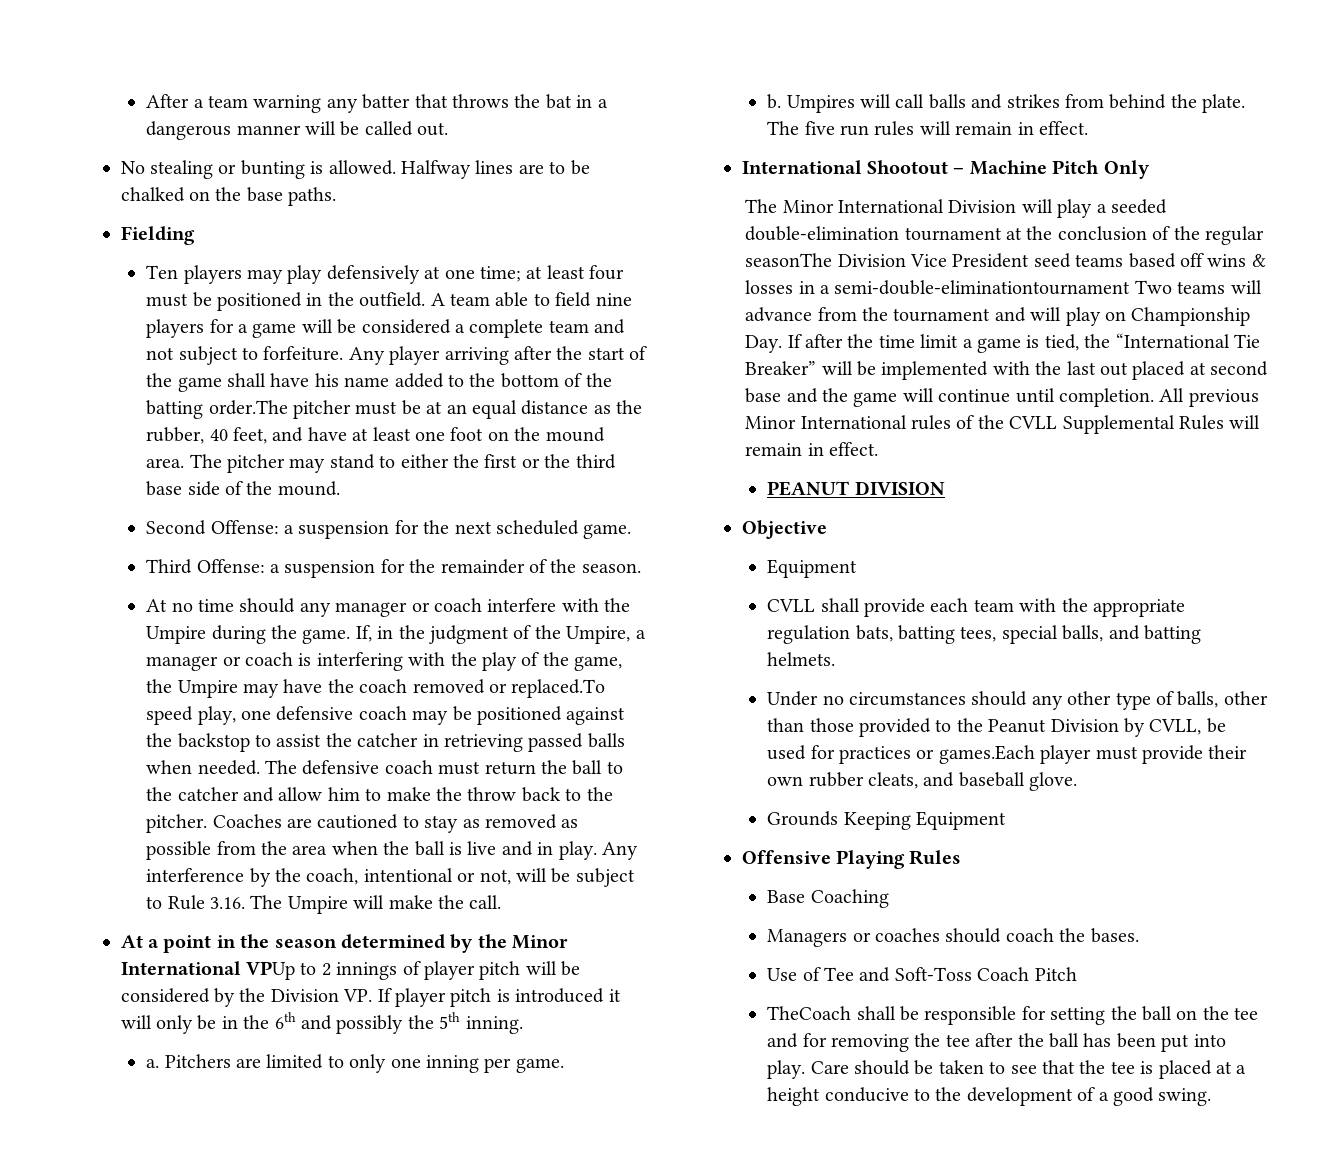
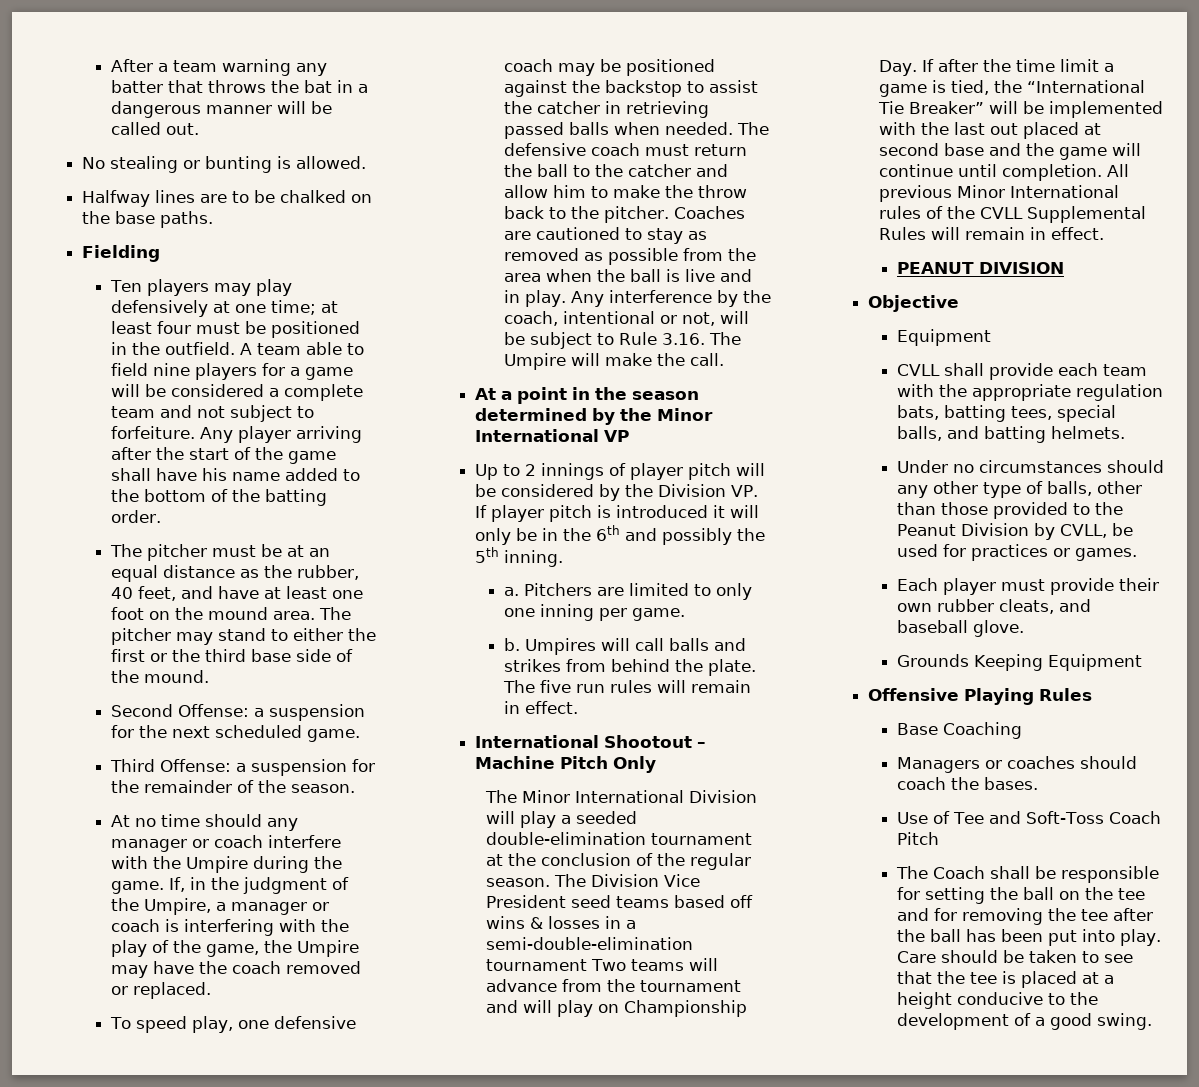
- No stealing or bunting is allowed. Halfway lines are to be chalked on the base paths.
+ No stealing or bunting is allowed.
+ Halfway lines are to be chalked on the base paths.
- Any player arriving after the start of the game shall have his name added to the bottom of the batting order.The pitcher must be at an equal distance as the rubber, 40 feet, and have at least one foot on the mound area.
+ Any player arriving after the start of the game shall have his name added to the bottom of the batting order.
+ The pitcher must be at an equal distance as the rubber, 40 feet, and have at least one foot on the mound area.
- If, in the judgment of the Umpire, a manager or coach is interfering with the play of the game, the Umpire may have the coach removed or replaced.To speed play, one defensive coach may be positioned against the backstop to assist the catcher in retrieving passed balls when needed.
+ If, in the judgment of the Umpire, a manager or coach is interfering with the play of the game, the Umpire may have the coach removed or replaced.
+ To speed play, one defensive coach may be positioned against the backstop to assist the catcher in retrieving passed balls when needed.
- At a point in the season determined by the Minor International VPUp to 2 innings of player pitch will be considered by the Division VP. If player pitch is introduced it will only be in the 6th and possibly the 5th inning.
+ At a point in the season determined by the Minor International VP
+ Up to 2 innings of player pitch will be considered by the Division VP. If player pitch is introduced it will only be in the 6th and possibly the 5th inning.
- The Minor International Division will play a seeded double-elimination tournament at the conclusion of the regular seasonThe Division Vice President seed teams based off wins & losses in a semi-double-eliminationtournament Two teams will advance from the tournament and will play on Championship Day. If after the time limit a game is tied, the “International Tie Breaker” will be implemented with the last out placed at second base and the game will continue until completion.
+ The Minor International Division will play a seeded double-elimination tournament at the conclusion of the regular season. The Division Vice President seed teams based off wins & losses in a semi-double-elimination tournament Two teams will advance from the tournament and will play on Championship Day. If after the time limit a game is tied, the “International Tie Breaker” will be implemented with the last out placed at second base and the game will continue until completion.
- Under no circumstances should any other type of balls, other than those provided to the Peanut Division by CVLL, be used for practices or games.Each player must provide their own rubber cleats, and baseball glove.
+ Under no circumstances should any other type of balls, other than those provided to the Peanut Division by CVLL, be used for practices or games.
+ Each player must provide their own rubber cleats, and baseball glove.
- TheCoach shall be responsible for setting the ball on the tee and for removing the tee after the ball has been put into play.
+ The Coach shall be responsible for setting the ball on the tee and for removing the tee after the ball has been put into play.

